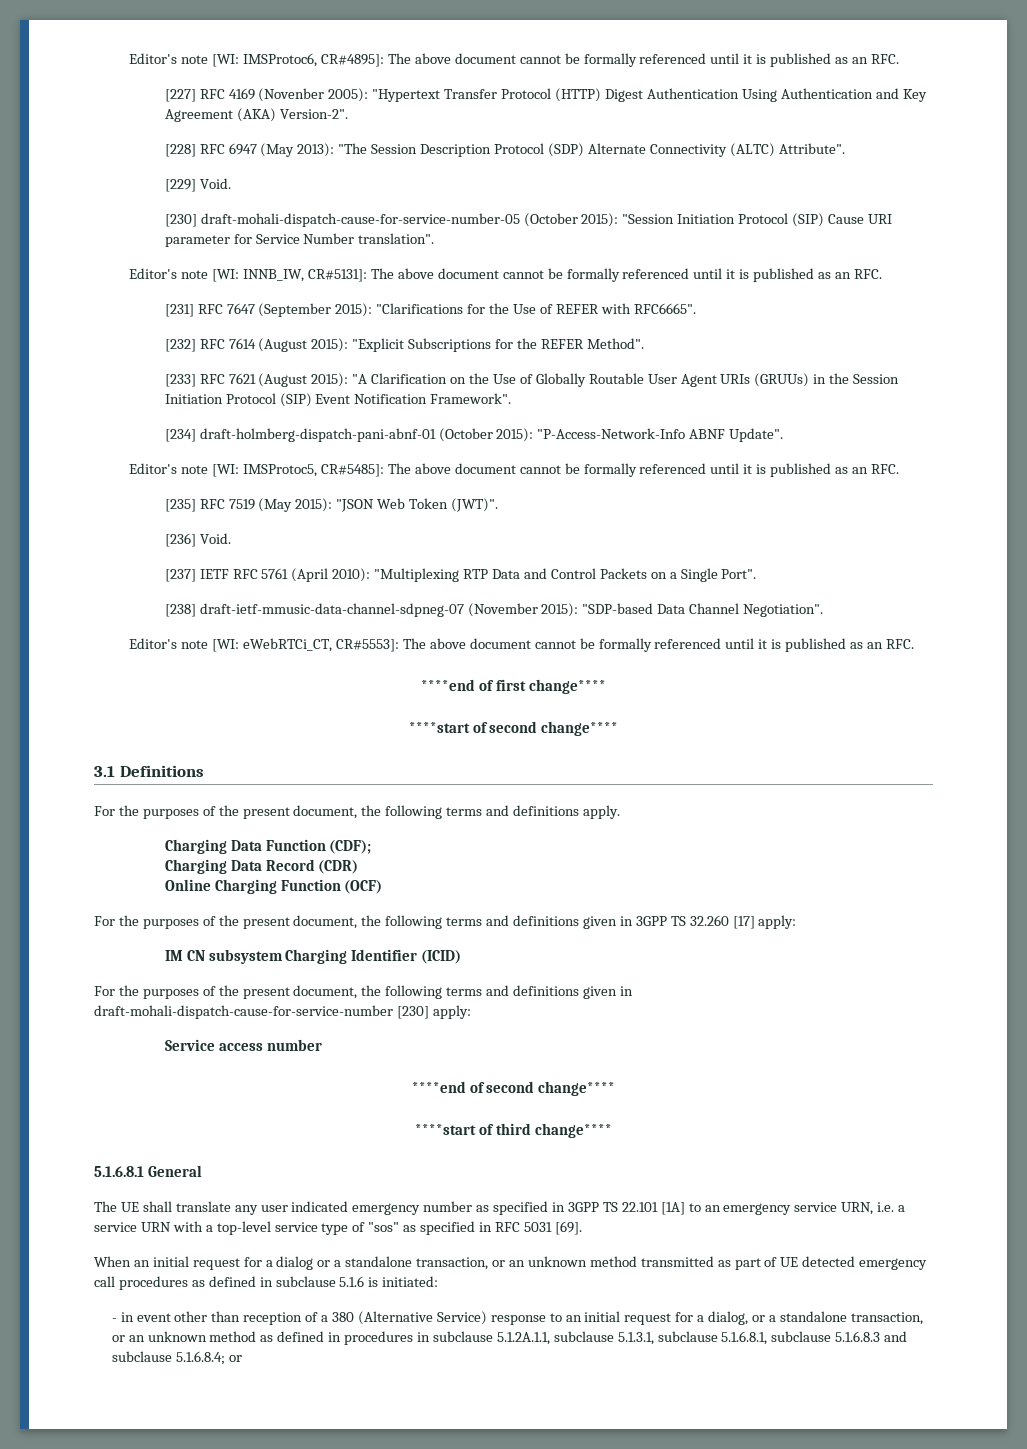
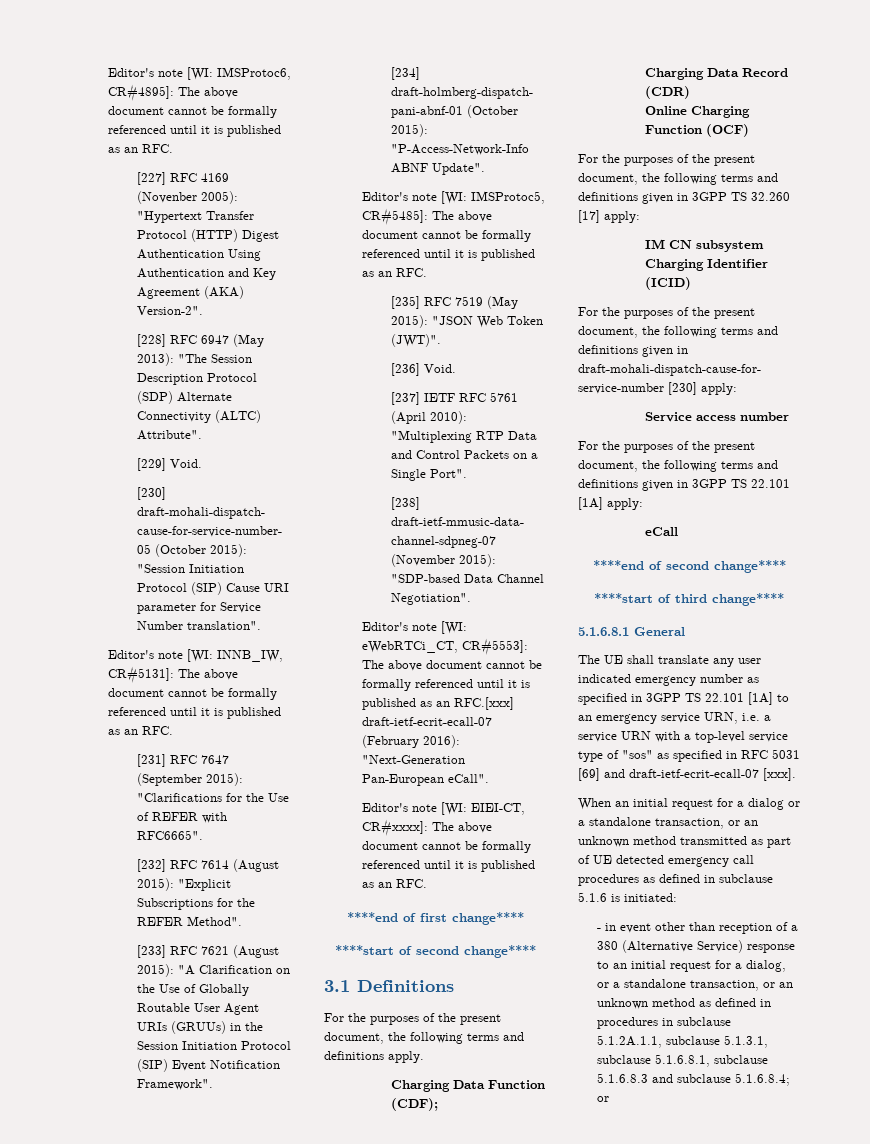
- Editor's note [WI: eWebRTCi_CT, CR#5553]: The above document cannot be formally referenced until it is published as an RFC.
+ Editor's note [WI: eWebRTCi_CT, CR#5553]: The above document cannot be formally referenced until it is published as an RFC.[xxx] draft-ietf-ecrit-ecall-07 (February 2016): "Next-Generation Pan-European eCall".
+ Editor's note [WI: EIEI-CT, CR#xxxx]: The above document cannot be formally referenced until it is published as an RFC.
+ For the purposes of the present document, the following terms and definitions given in 3GPP TS 22.101 [1A] apply:
+ eCall
- The UE shall translate any user indicated emergency number as specified in 3GPP TS 22.101 [1A] to an emergency service URN, i.e. a service URN with a top-level service type of "sos" as specified in RFC 5031 [69].
+ The UE shall translate any user indicated emergency number as specified in 3GPP TS 22.101 [1A] to an emergency service URN, i.e. a service URN with a top-level service type of "sos" as specified in RFC 5031 [69] and draft-ietf-ecrit-ecall-07 [xxx].

